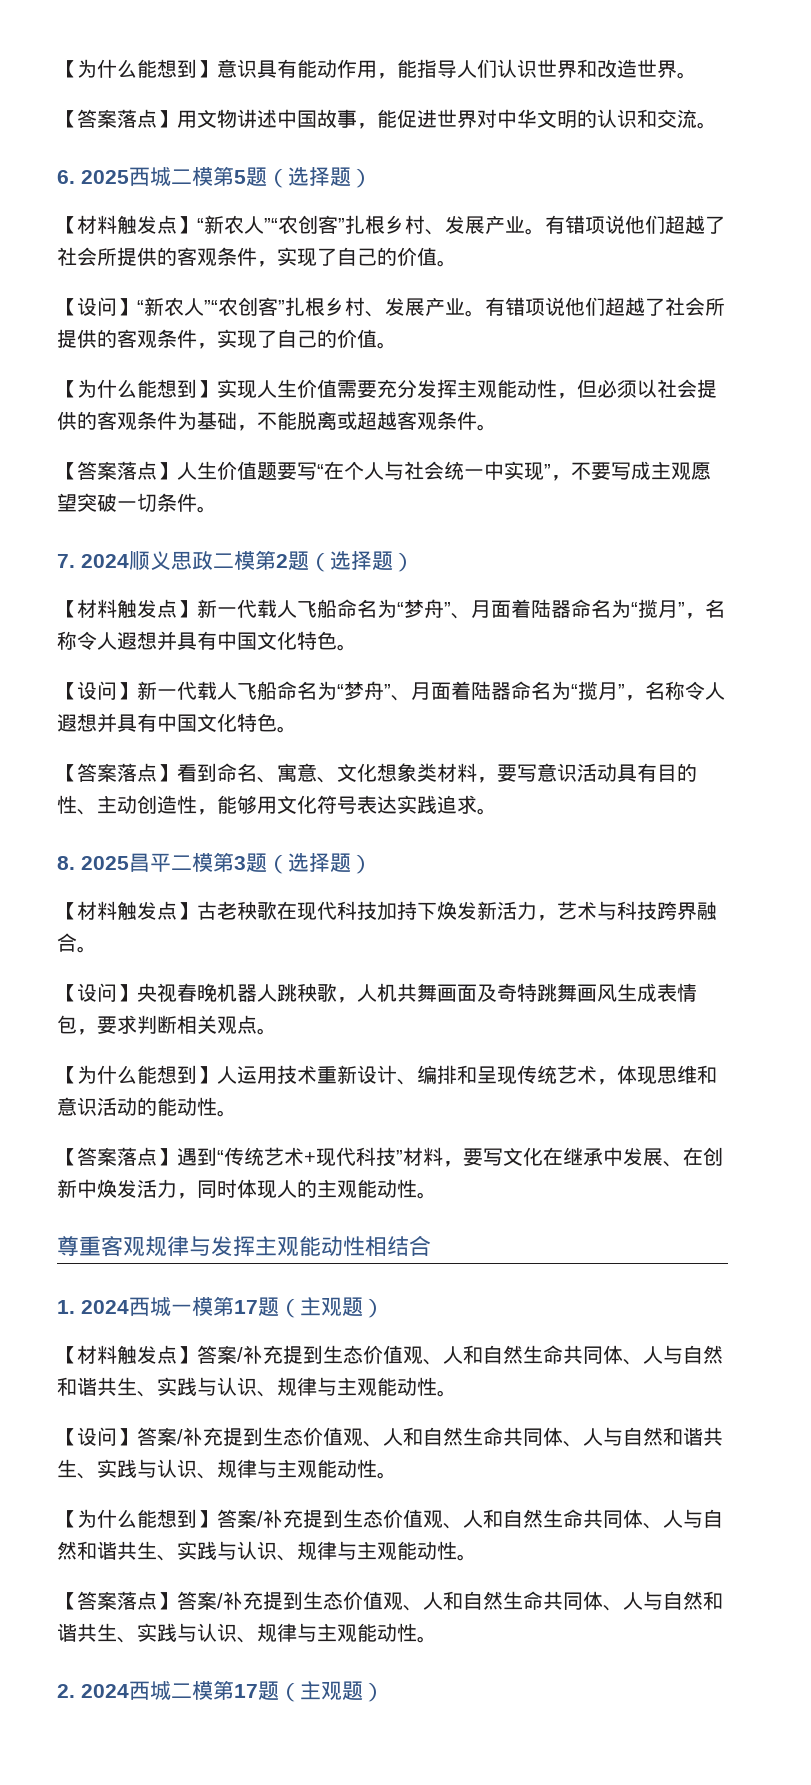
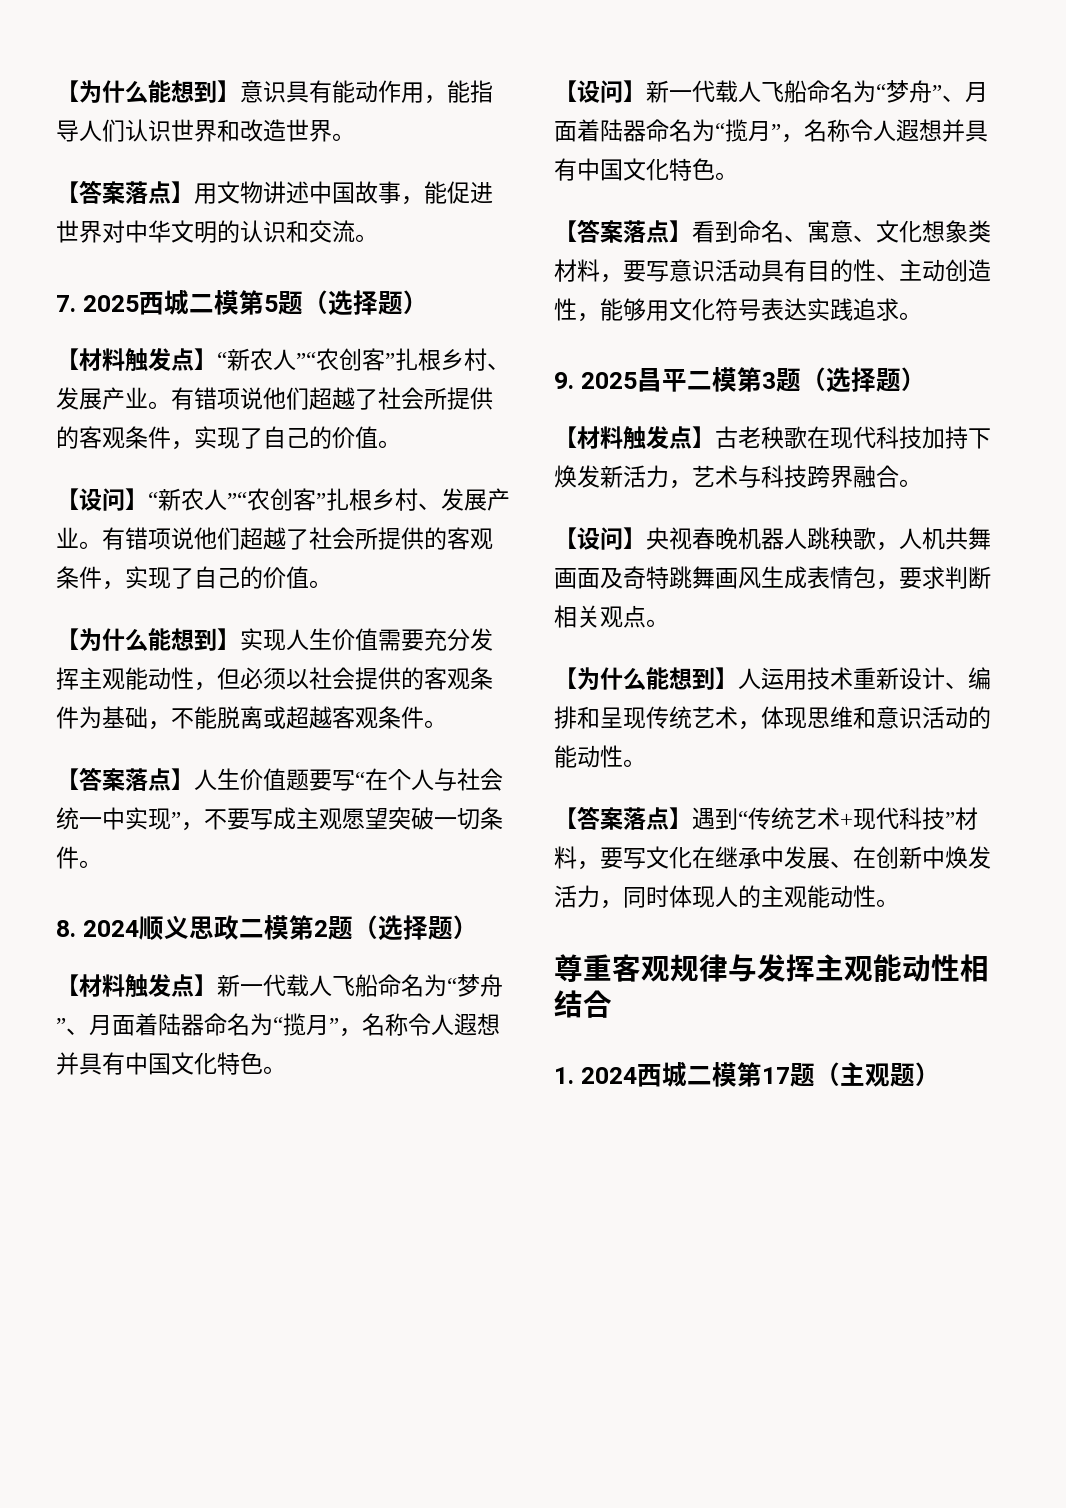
- 6. 2025西城二模第5题（选择题）
+ 7. 2025西城二模第5题（选择题）
- 7. 2024顺义思政二模第2题（选择题）
+ 8. 2024顺义思政二模第2题（选择题）
- 8. 2025昌平二模第3题（选择题）
+ 9. 2025昌平二模第3题（选择题）
- 1. 2024西城一模第17题（主观题）
- 【材料触发点】答案/补充提到生态价值观、人和自然生命共同体、人与自然和谐共生、实践与认识、规律与主观能动性。
- 【设问】答案/补充提到生态价值观、人和自然生命共同体、人与自然和谐共生、实践与认识、规律与主观能动性。
- 【为什么能想到】答案/补充提到生态价值观、人和自然生命共同体、人与自然和谐共生、实践与认识、规律与主观能动性。
- 【答案落点】答案/补充提到生态价值观、人和自然生命共同体、人与自然和谐共生、实践与认识、规律与主观能动性。
- 2. 2024西城二模第17题（主观题）
+ 1. 2024西城二模第17题（主观题）

